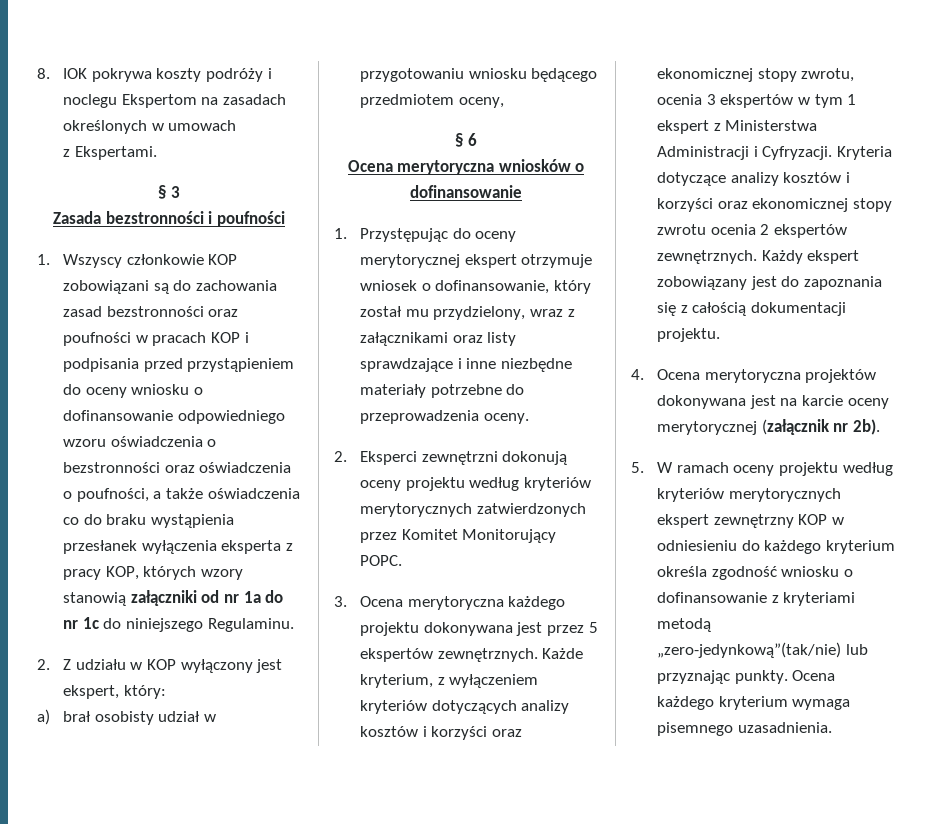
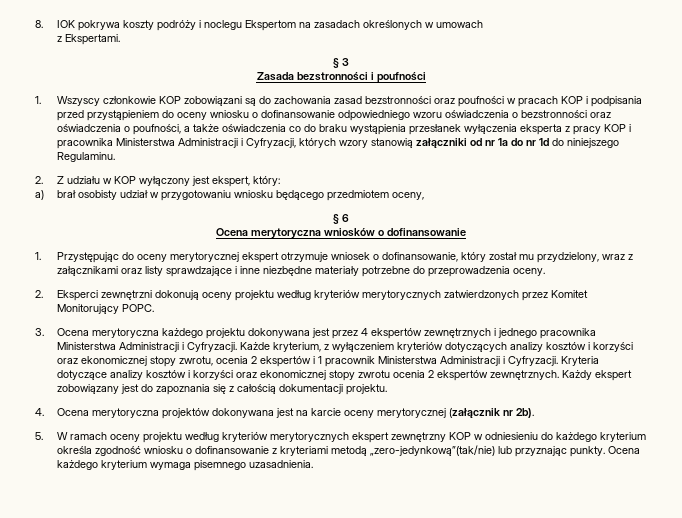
- 1. Wszyscy członkowie KOP zobowiązani są do zachowania zasad bezstronności oraz poufności w pracach KOP i podpisania przed przystąpieniem do oceny wniosku o dofinansowanie odpowiedniego wzoru oświadczenia o bezstronności oraz oświadczenia o poufności, a także oświadczenia co do braku wystąpienia przesłanek wyłączenia eksperta z pracy KOP, których wzory stanowią załączniki od nr 1a do nr 1c do niniejszego Regulaminu.
+ 1. Wszyscy członkowie KOP zobowiązani są do zachowania zasad bezstronności oraz poufności w pracach KOP i podpisania przed przystąpieniem do oceny wniosku o dofinansowanie odpowiedniego wzoru oświadczenia o bezstronności oraz oświadczenia o poufności, a także oświadczenia co do braku wystąpienia przesłanek wyłączenia eksperta z pracy KOP i pracownika Ministerstwa Administracji i Cyfryzacji, których wzory stanowią załączniki od nr 1a do nr 1d do niniejszego Regulaminu.
- 3. Ocena merytoryczna każdego projektu dokonywana jest przez 5 ekspertów zewnętrznych.
+ 3. Ocena merytoryczna każdego projektu dokonywana jest przez 4 ekspertów zewnętrznych i jednego pracownika Ministerstwa Administracji i Cyfryzacji.
- Każde kryterium, z wyłączeniem kryteriów dotyczących analizy kosztów i korzyści oraz ekonomicznej stopy zwrotu, ocenia 3 ekspertów w tym 1 ekspert z Ministerstwa Administracji i Cyfryzacji.
+ Każde kryterium, z wyłączeniem kryteriów dotyczących analizy kosztów i korzyści oraz ekonomicznej stopy zwrotu, ocenia 2 ekspertów i 1 pracownik Ministerstwa Administracji i Cyfryzacji.

